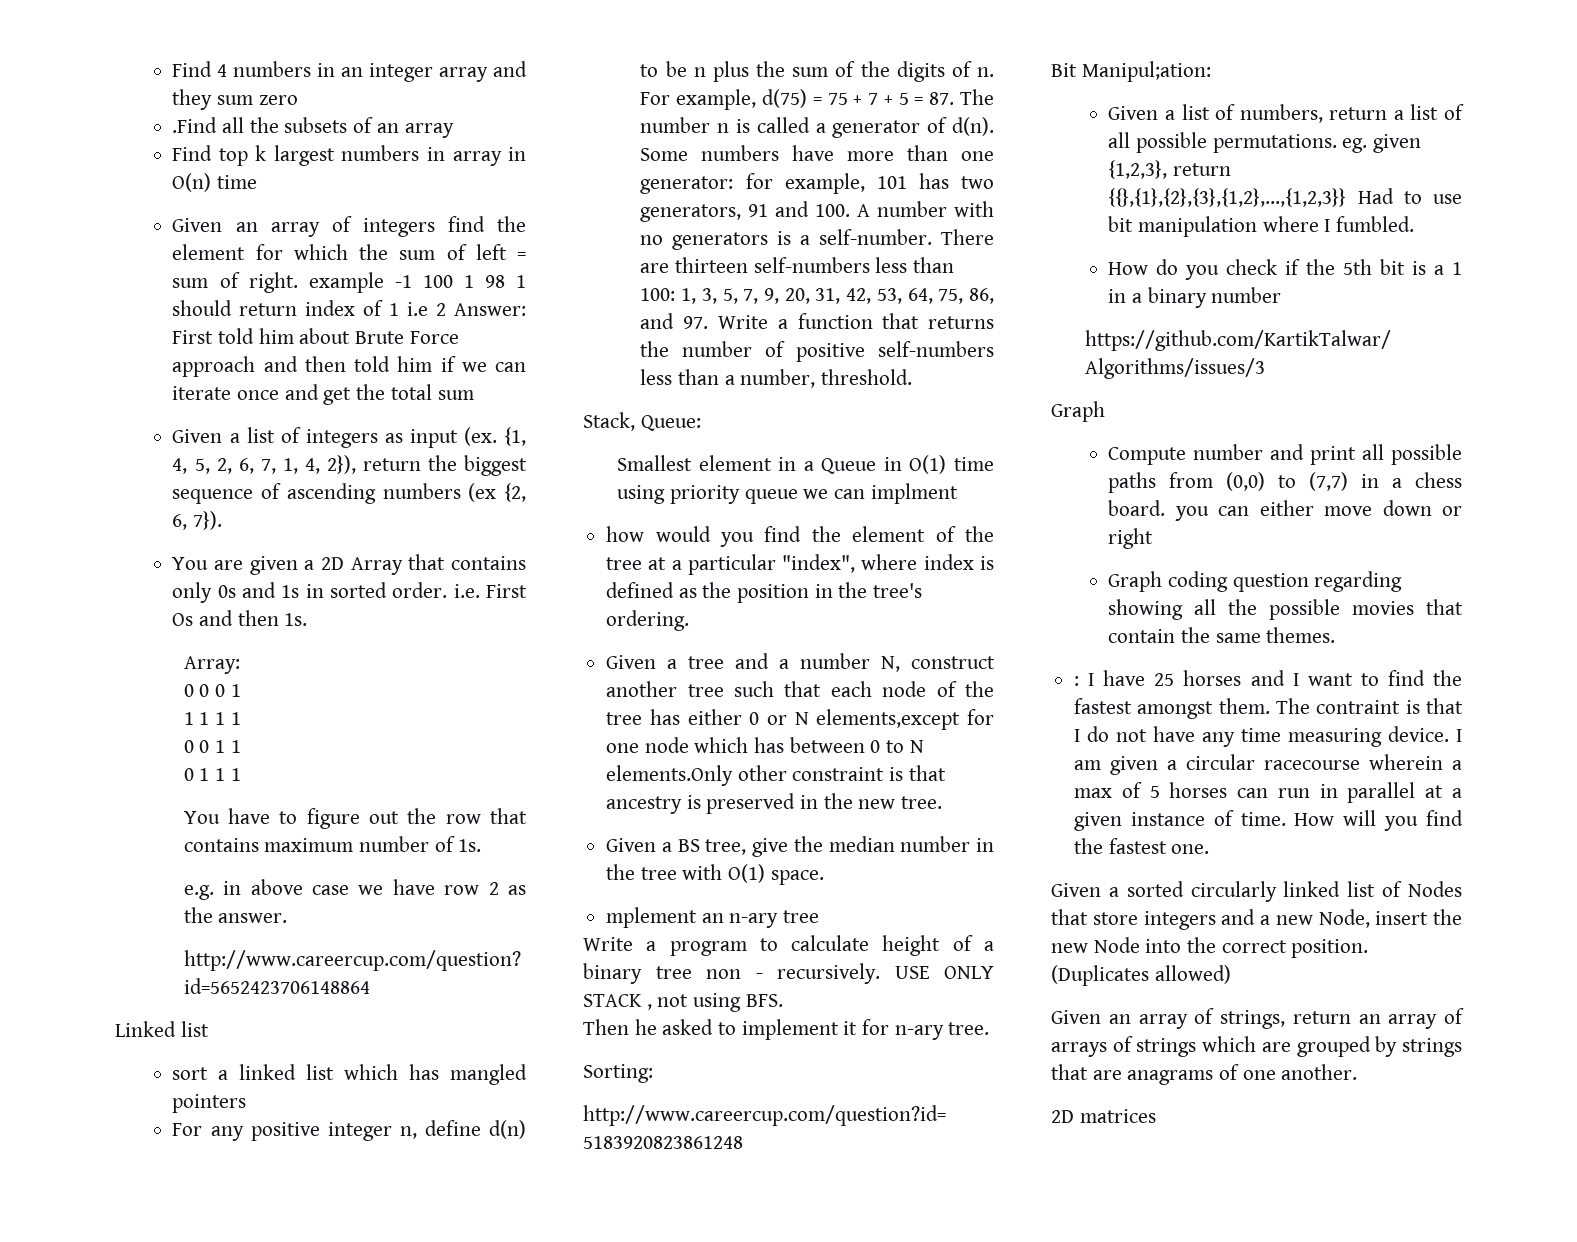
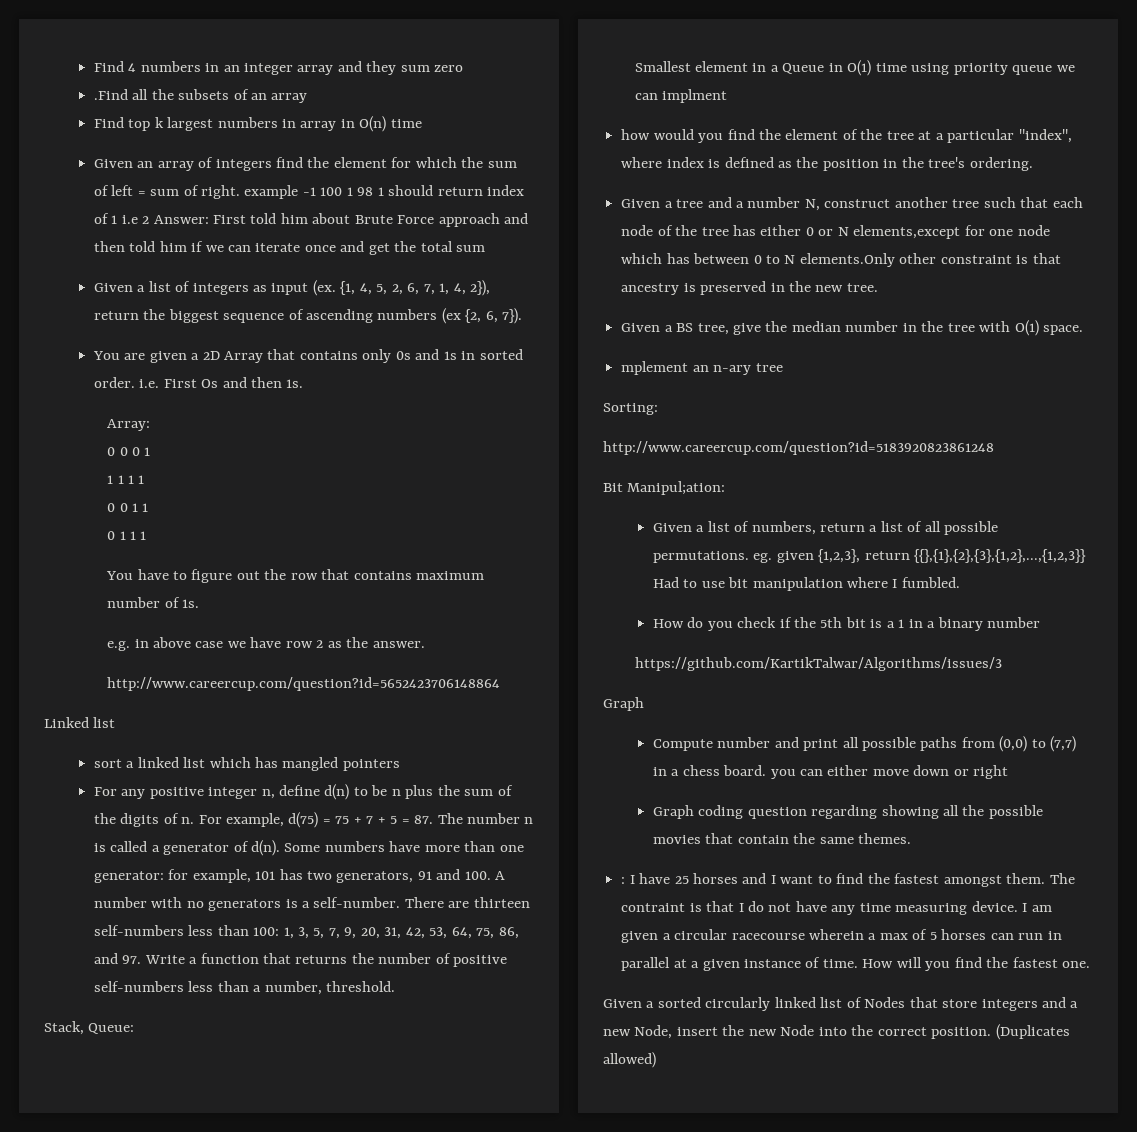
- Write a program to calculate height of a binary tree non - recursively. USE ONLY STACK , not using BFS.
- Then he asked to implement it for n-ary tree.
- Given an array of strings, return an array of arrays of strings which are grouped by strings that are anagrams of one another.
- 2D matrices

